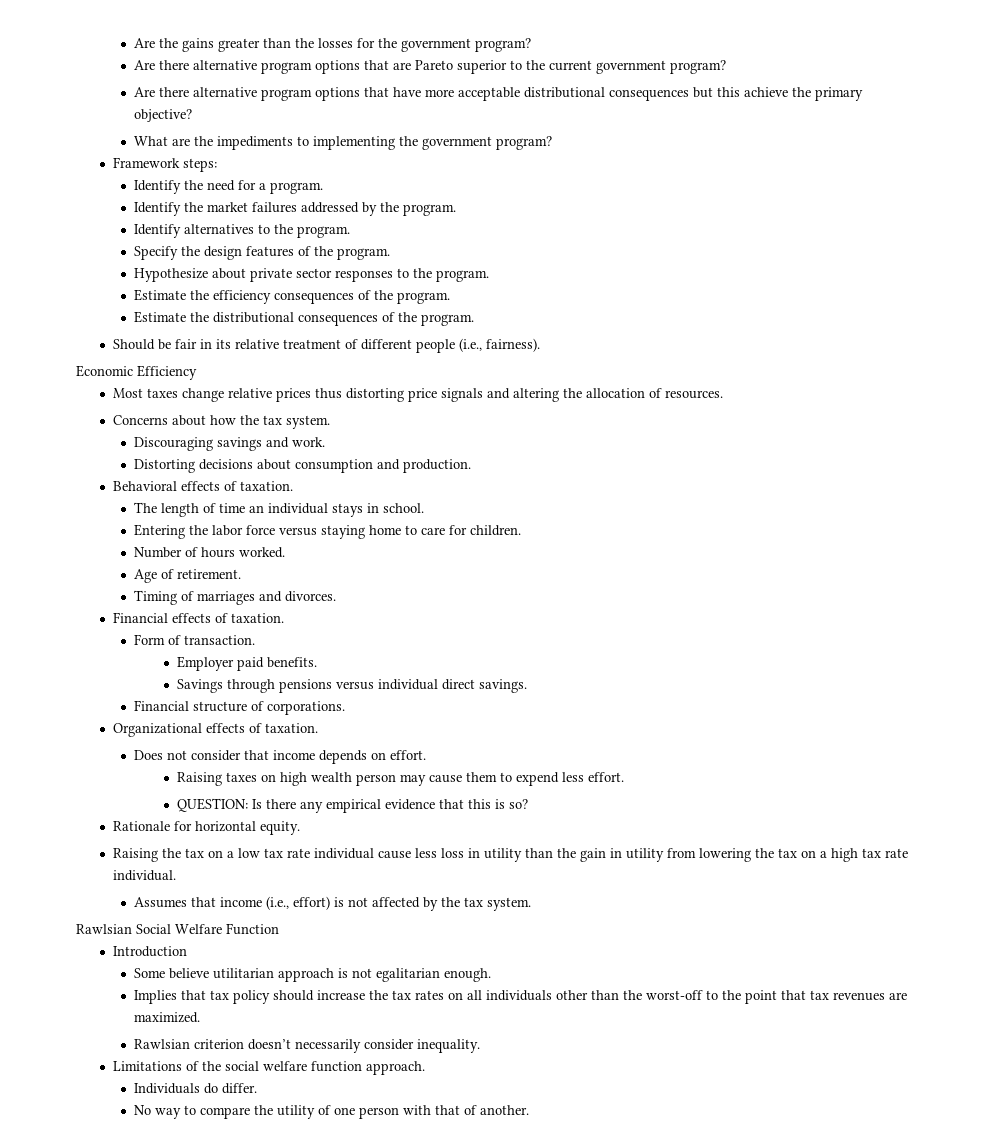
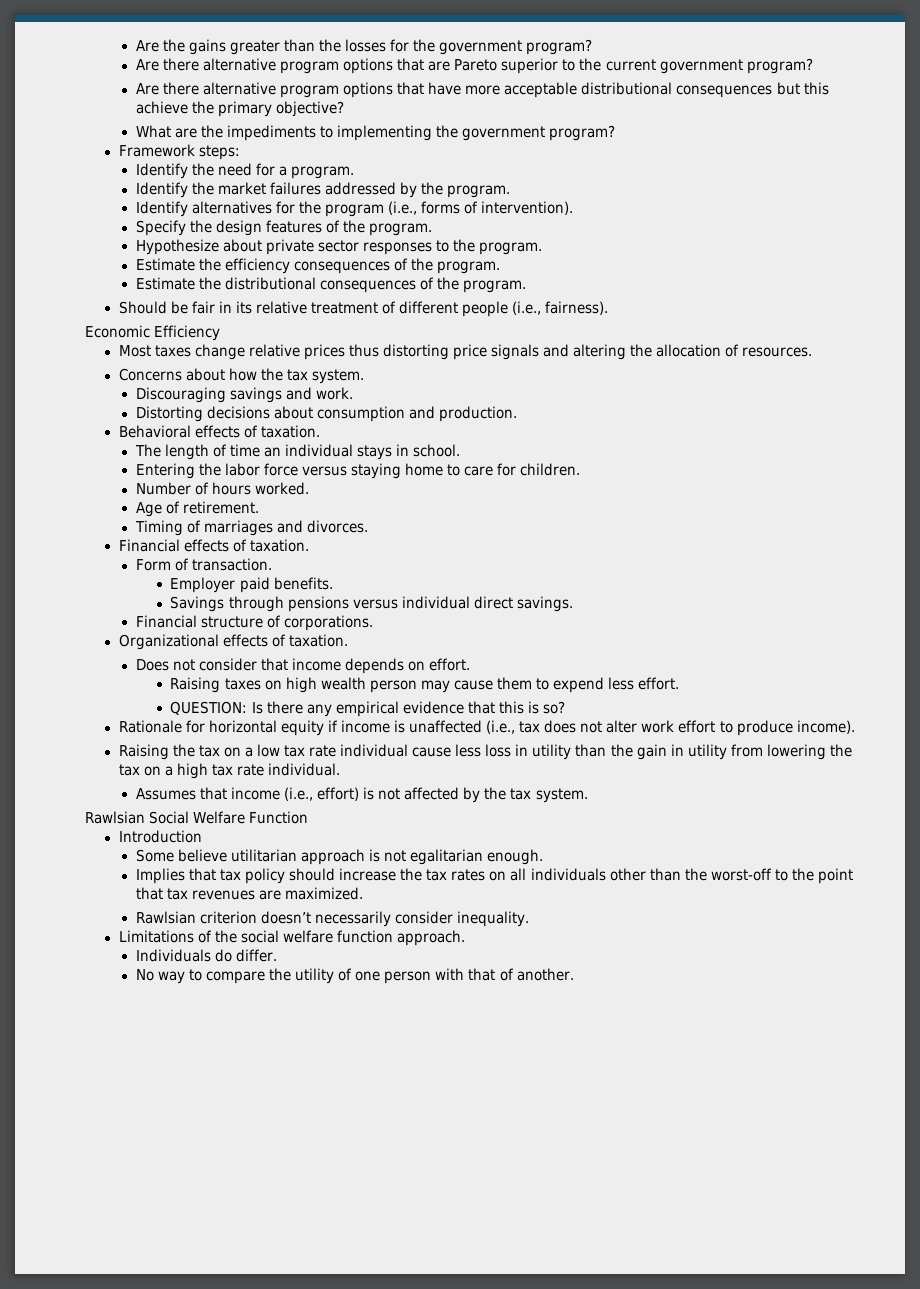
- Identify alternatives to the program.
+ Identify alternatives for the program (i.e., forms of intervention).
- Rationale for horizontal equity.
+ Rationale for horizontal equity if income is unaffected (i.e., tax does not alter work effort to produce income).

